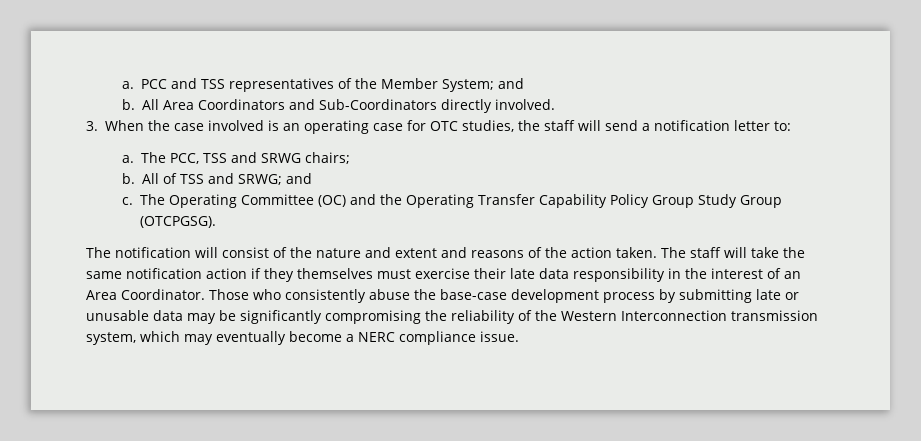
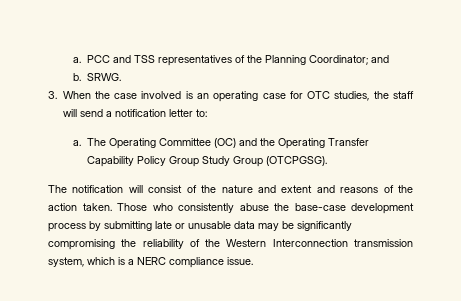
- PCC and TSS representatives of the Member System; and
+ PCC and TSS representatives of the Planning Coordinator; and
- All Area Coordinators and Sub-Coordinators directly involved.
+ SRWG.
- The PCC, TSS and SRWG chairs;
- b. All of TSS and SRWG; and
- c. The Operating Committee (OC) and the Operating Transfer Capability Policy Group Study Group (OTCPGSG).
+ The Operating Committee (OC) and the Operating Transfer Capability Policy Group Study Group (OTCPGSG).
- The staff will take the same notification action if they themselves must exercise their late data responsibility in the interest of an Area Coordinator.
- Those who consistently abuse the base-case development process by submitting late or unusable data may be significantly compromising the reliability of the Western Interconnection transmission system, which may eventually become a NERC compliance issue.
+ Those who consistently abuse the base-case development process by submitting late or unusable data may be significantly compromising the reliability of the Western Interconnection transmission system, which is a NERC compliance issue.

